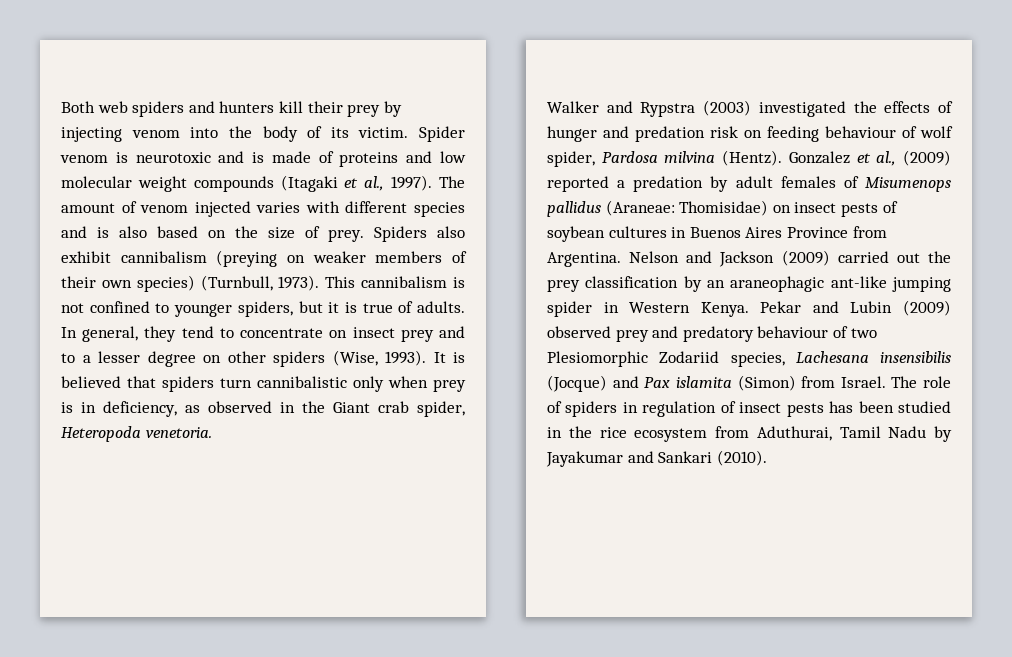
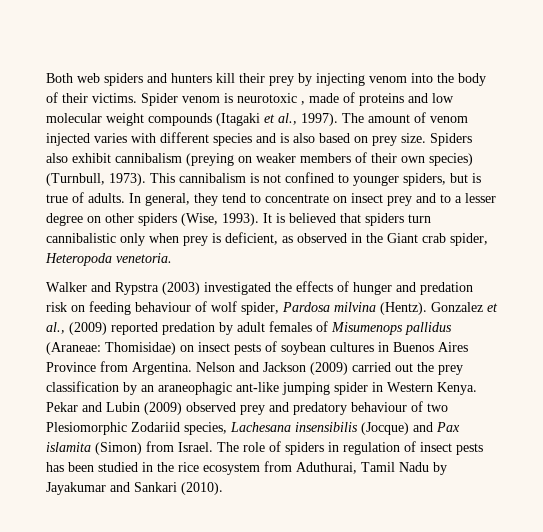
- Both web spiders and hunters kill their prey by injecting venom into the body of its victim.
+ Both web spiders and hunters kill their prey by injecting venom into the body of their victims.
- Spider venom is neurotoxic and is made of proteins and low molecular weight compounds (Itagaki et al., 1997).
+ Spider venom is neurotoxic , made of proteins and low molecular weight compounds (Itagaki et al., 1997).
- The amount of venom injected varies with different species and is also based on the size of prey.
+ The amount of venom injected varies with different species and is also based on prey size.
- This cannibalism is not confined to younger spiders, but it is true of adults.
+ This cannibalism is not confined to younger spiders, but is true of adults.
- It is believed that spiders turn cannibalistic only when prey is in deficiency, as observed in the Giant crab spider, Heteropoda venetoria.
+ It is believed that spiders turn cannibalistic only when prey is deficient, as observed in the Giant crab spider, Heteropoda venetoria.
- Gonzalez et al., (2009) reported a predation by adult females of Misumenops pallidus (Araneae: Thomisidae) on insect pests of soybean cultures in Buenos Aires Province from Argentina.
+ Gonzalez et al., (2009) reported predation by adult females of Misumenops pallidus (Araneae: Thomisidae) on insect pests of soybean cultures in Buenos Aires Province from Argentina.

